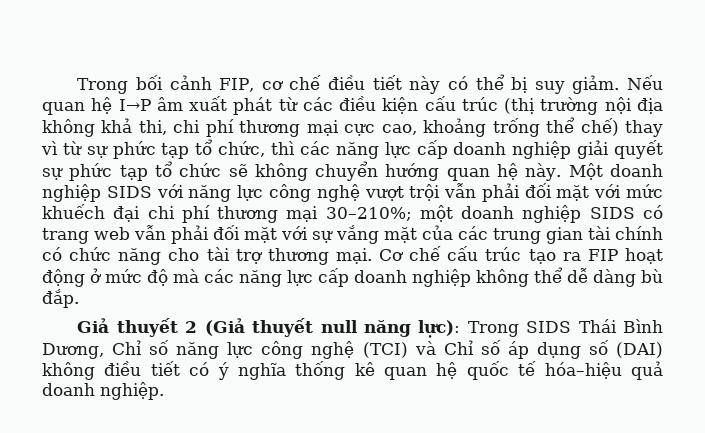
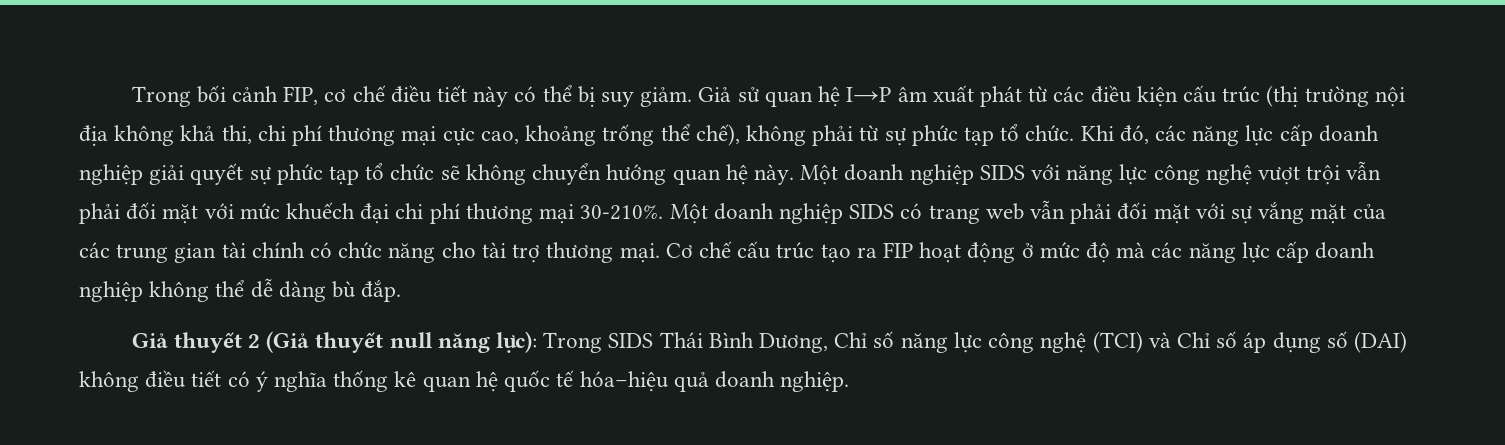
- Nếu quan hệ I→P âm xuất phát từ các điều kiện cấu trúc (thị trường nội địa không khả thi, chi phí thương mại cực cao, khoảng trống thể chế) thay vì từ sự phức tạp tổ chức, thì các năng lực cấp doanh nghiệp giải quyết sự phức tạp tổ chức sẽ không chuyển hướng quan hệ này.
+ Giả sử quan hệ I→P âm xuất phát từ các điều kiện cấu trúc (thị trường nội địa không khả thi, chi phí thương mại cực cao, khoảng trống thể chế), không phải từ sự phức tạp tổ chức. Khi đó, các năng lực cấp doanh nghiệp giải quyết sự phức tạp tổ chức sẽ không chuyển hướng quan hệ này.
- Một doanh nghiệp SIDS với năng lực công nghệ vượt trội vẫn phải đối mặt với mức khuếch đại chi phí thương mại 30–210%; một doanh nghiệp SIDS có trang web vẫn phải đối mặt với sự vắng mặt của các trung gian tài chính có chức năng cho tài trợ thương mại.
+ Một doanh nghiệp SIDS với năng lực công nghệ vượt trội vẫn phải đối mặt với mức khuếch đại chi phí thương mại 30-210%. Một doanh nghiệp SIDS có trang web vẫn phải đối mặt với sự vắng mặt của các trung gian tài chính có chức năng cho tài trợ thương mại.

